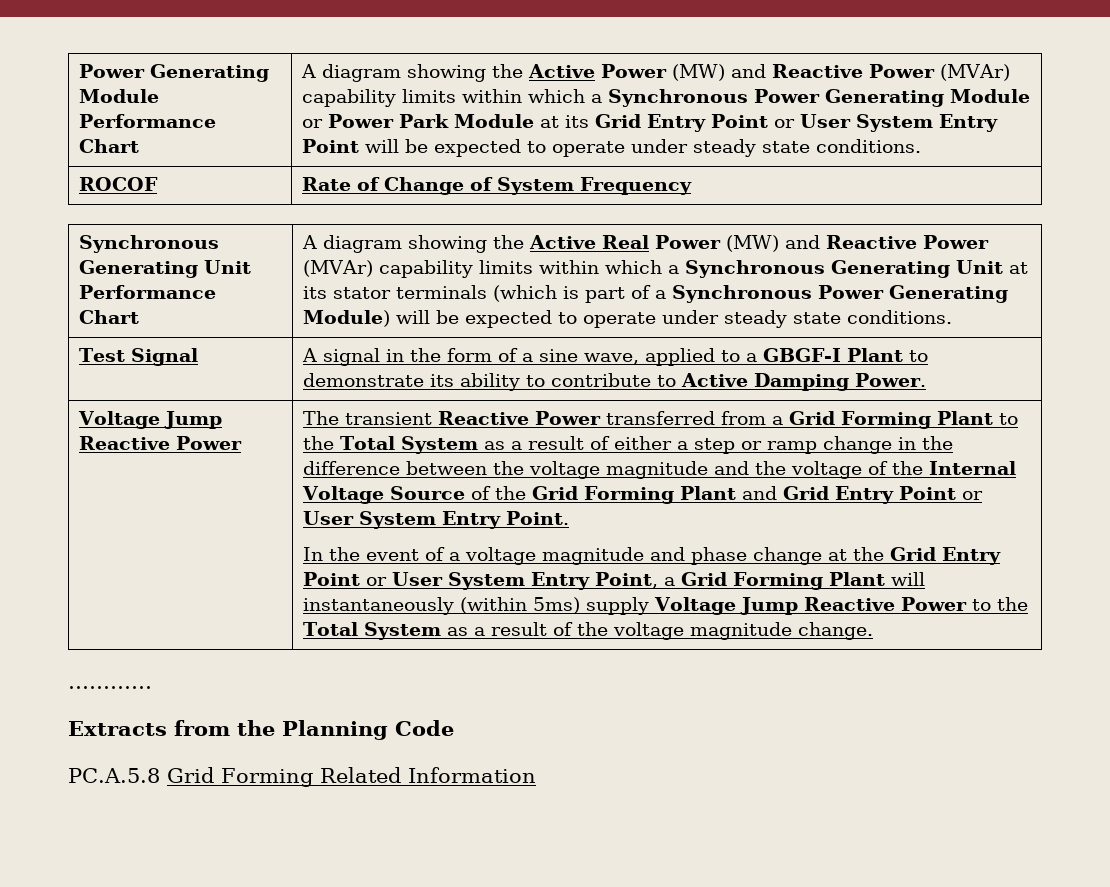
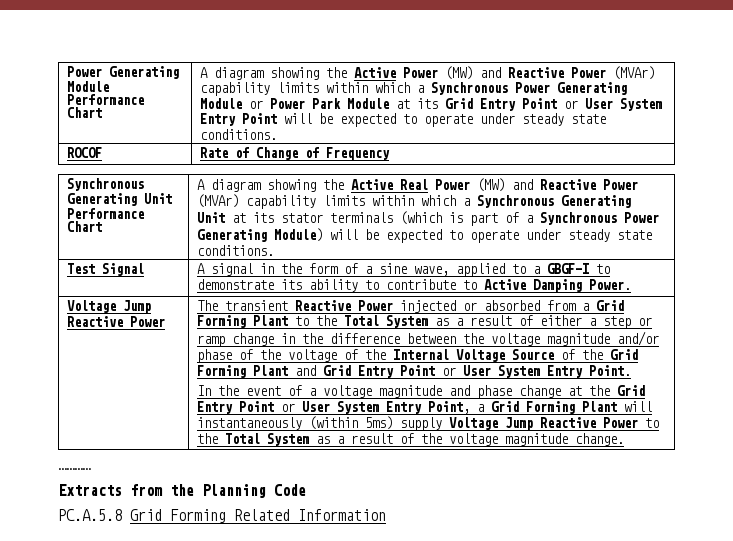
- ROCOF | Rate of Change of System Frequency
+ ROCOF | Rate of Change of Frequency
- Test Signal | A signal in the form of a sine wave, applied to a GBGF-I Plant to demonstrate its ability to contribute to Active Damping Power.
+ Test Signal | A signal in the form of a sine wave, applied to a GBGF-I to demonstrate its ability to contribute to Active Damping Power.
- The transient Reactive Power transferred from a Grid Forming Plant to the Total System as a result of either a step or ramp change in the difference between the voltage magnitude and the voltage of the Internal Voltage Source of the Grid Forming Plant and Grid Entry Point or User System Entry Point.
+ The transient Reactive Power injected or absorbed from a Grid Forming Plant to the Total System as a result of either a step or ramp change in the difference between the voltage magnitude and/or phase of the voltage of the Internal Voltage Source of the Grid Forming Plant and Grid Entry Point or User System Entry Point.

